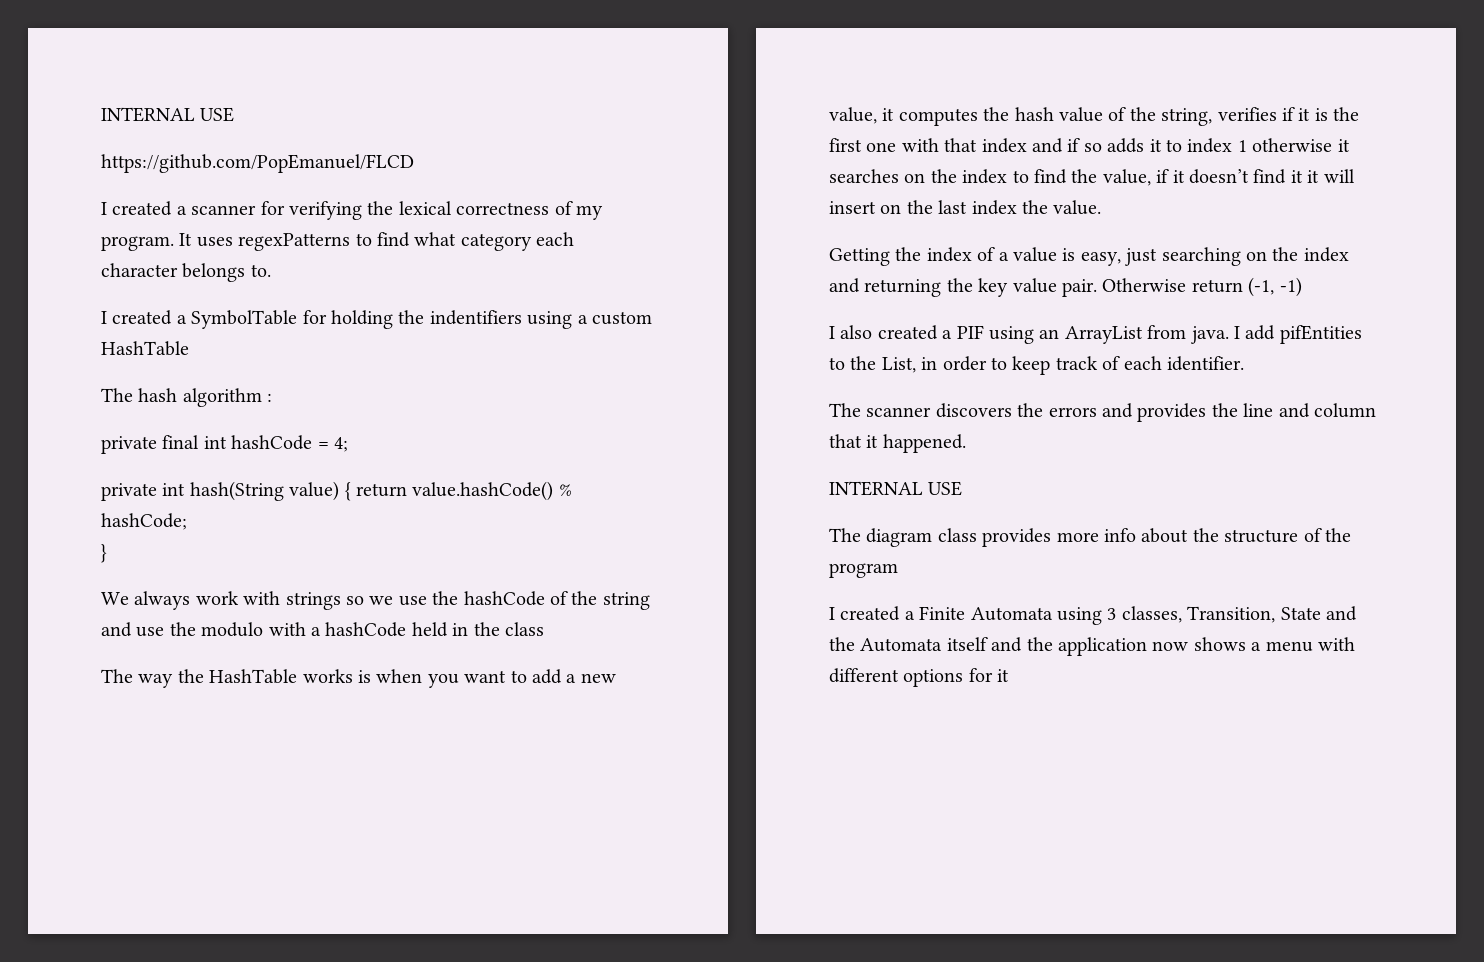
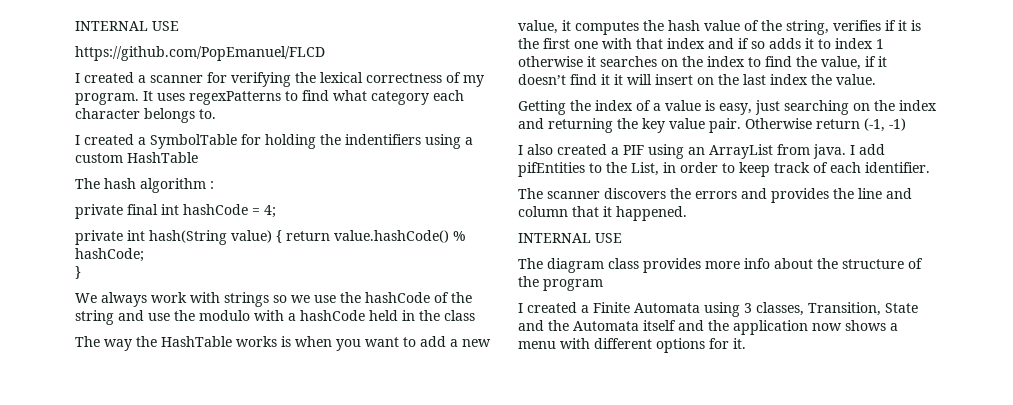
- I created a Finite Automata using 3 classes, Transition, State and the Automata itself and the application now shows a menu with different options for it
+ I created a Finite Automata using 3 classes, Transition, State and the Automata itself and the application now shows a menu with different options for it.

